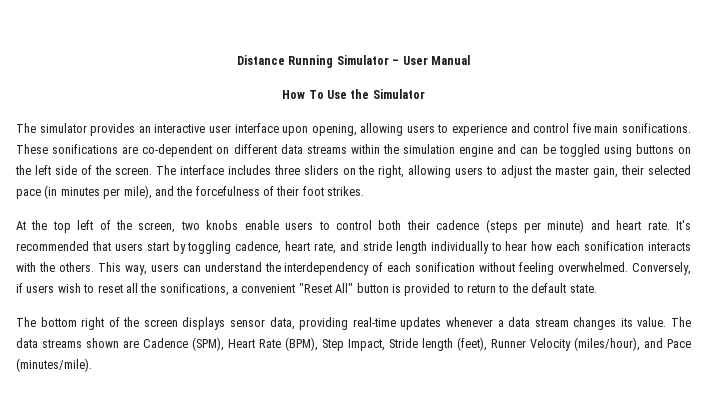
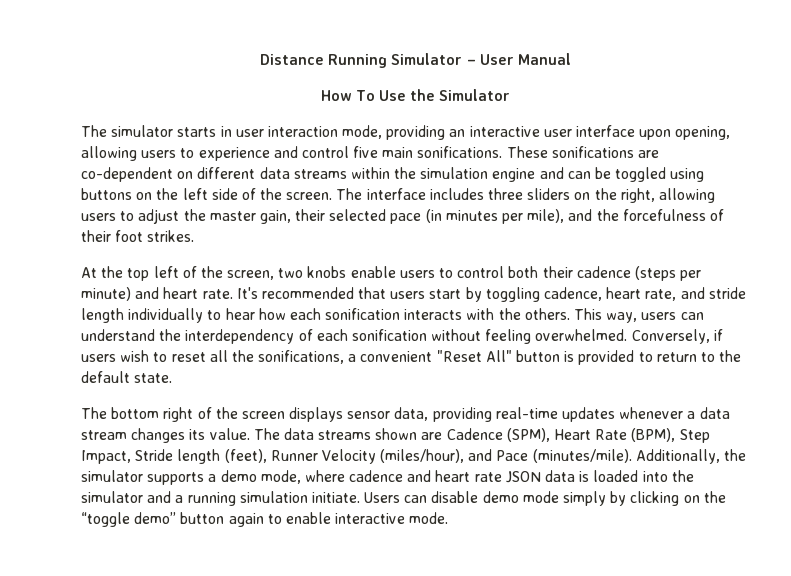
- The simulator provides an interactive user interface upon opening, allowing users to experience and control five main sonifications.
+ The simulator starts in user interaction mode, providing an interactive user interface upon opening, allowing users to experience and control five main sonifications.
+ Additionally, the simulator supports a demo mode, where cadence and heart rate JSON data is loaded into the simulator and a running simulation initiate. Users can disable demo mode simply by clicking on the “toggle demo” button again to enable interactive mode.

